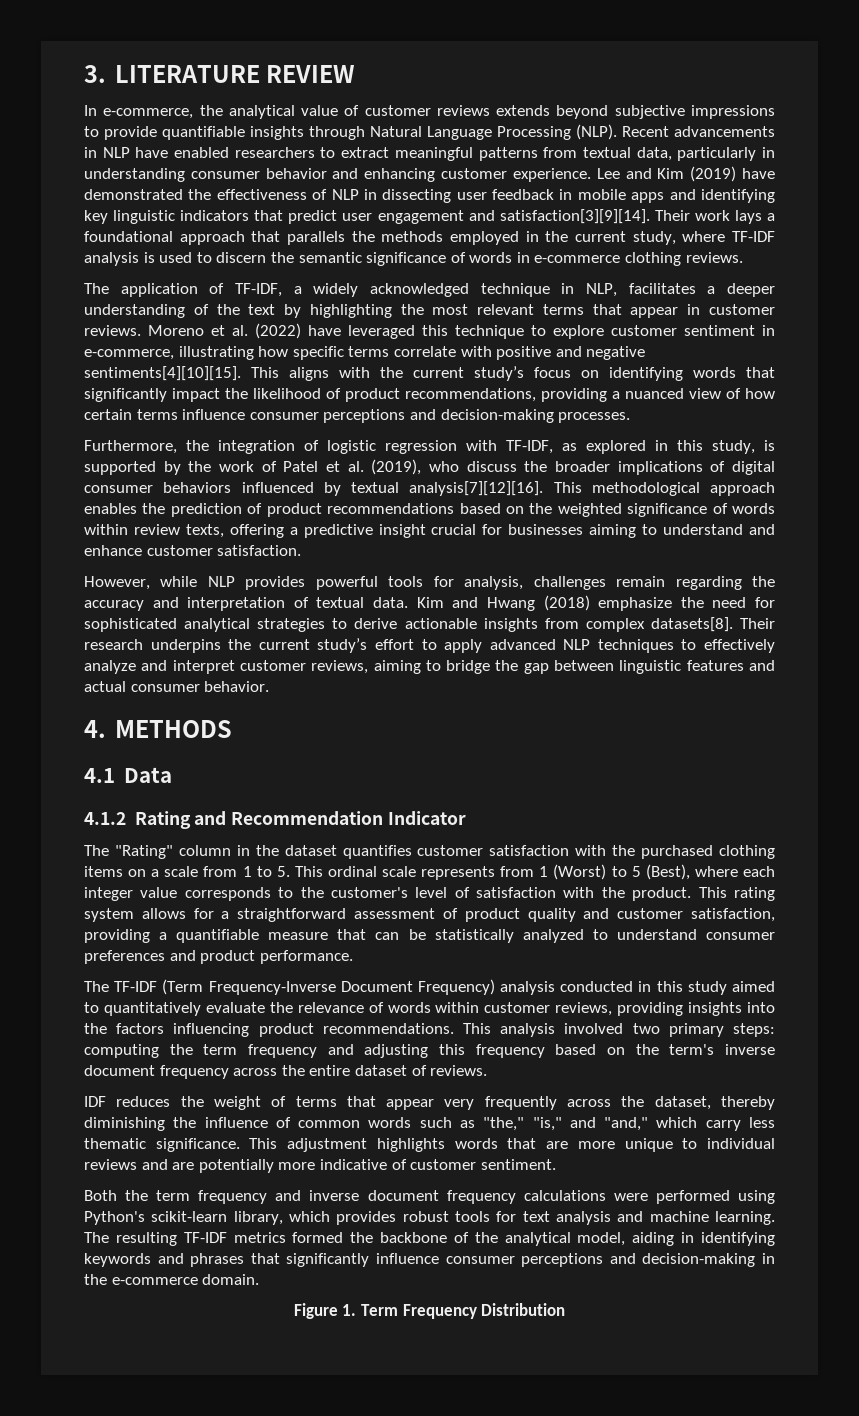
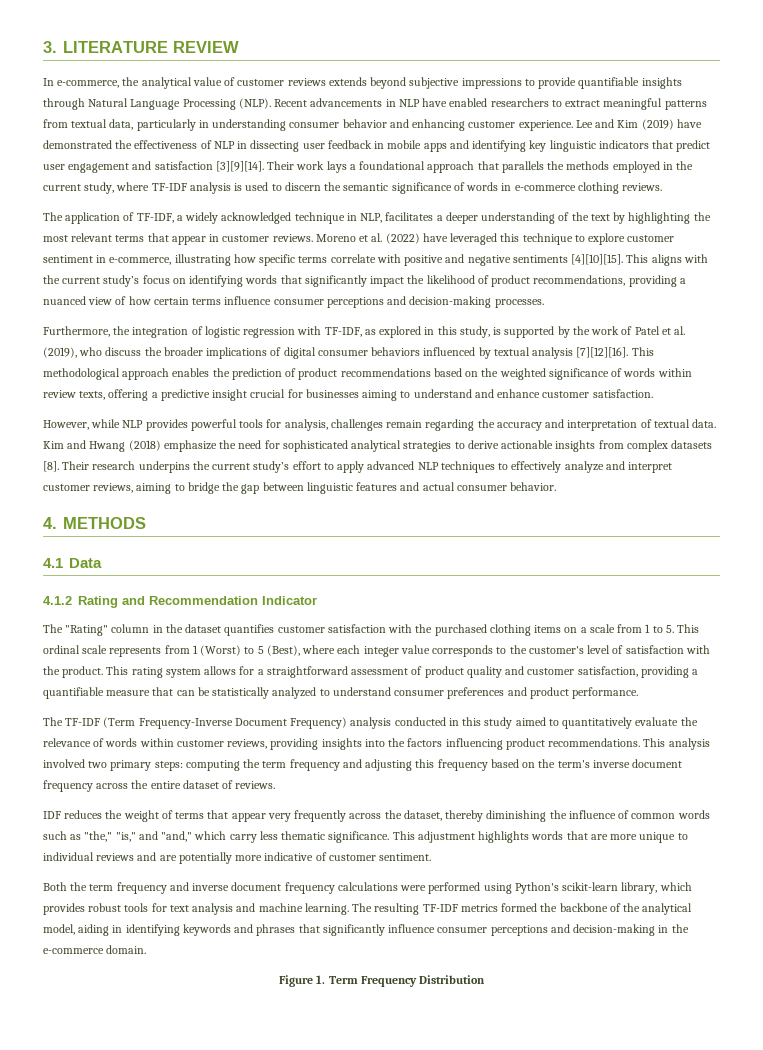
- Lee and Kim (2019) have demonstrated the effectiveness of NLP in dissecting user feedback in mobile apps and identifying key linguistic indicators that predict user engagement and satisfaction[3][9][14].
+ Lee and Kim (2019) have demonstrated the effectiveness of NLP in dissecting user feedback in mobile apps and identifying key linguistic indicators that predict user engagement and satisfaction [3][9][14].
- Moreno et al. (2022) have leveraged this technique to explore customer sentiment in e-commerce, illustrating how specific terms correlate with positive and negative sentiments[4][10][15].
+ Moreno et al. (2022) have leveraged this technique to explore customer sentiment in e-commerce, illustrating how specific terms correlate with positive and negative sentiments [4][10][15].
- Furthermore, the integration of logistic regression with TF-IDF, as explored in this study, is supported by the work of Patel et al. (2019), who discuss the broader implications of digital consumer behaviors influenced by textual analysis[7][12][16].
+ Furthermore, the integration of logistic regression with TF-IDF, as explored in this study, is supported by the work of Patel et al. (2019), who discuss the broader implications of digital consumer behaviors influenced by textual analysis [7][12][16].
- Kim and Hwang (2018) emphasize the need for sophisticated analytical strategies to derive actionable insights from complex datasets[8].
+ Kim and Hwang (2018) emphasize the need for sophisticated analytical strategies to derive actionable insights from complex datasets [8].

